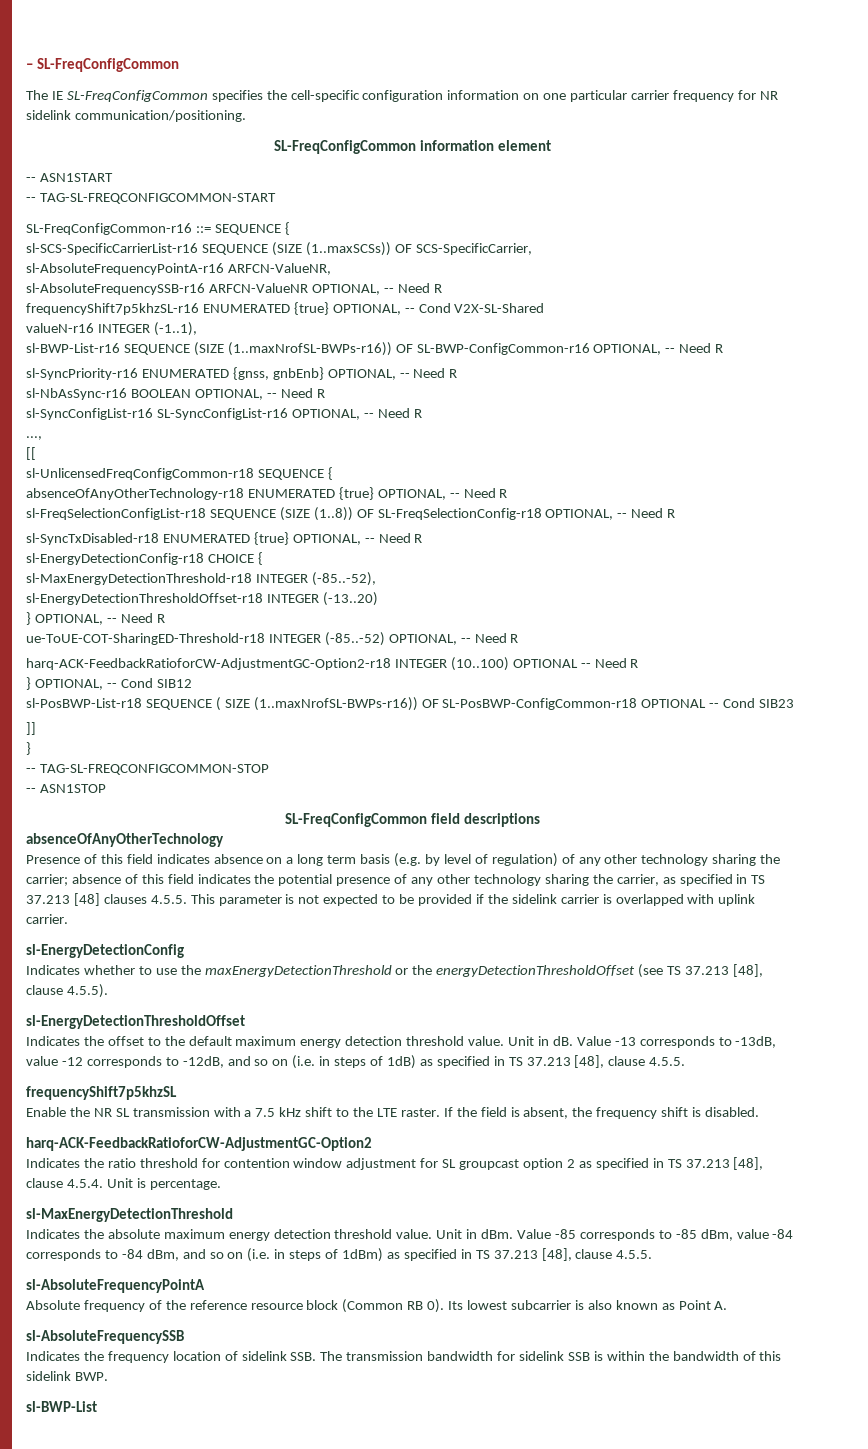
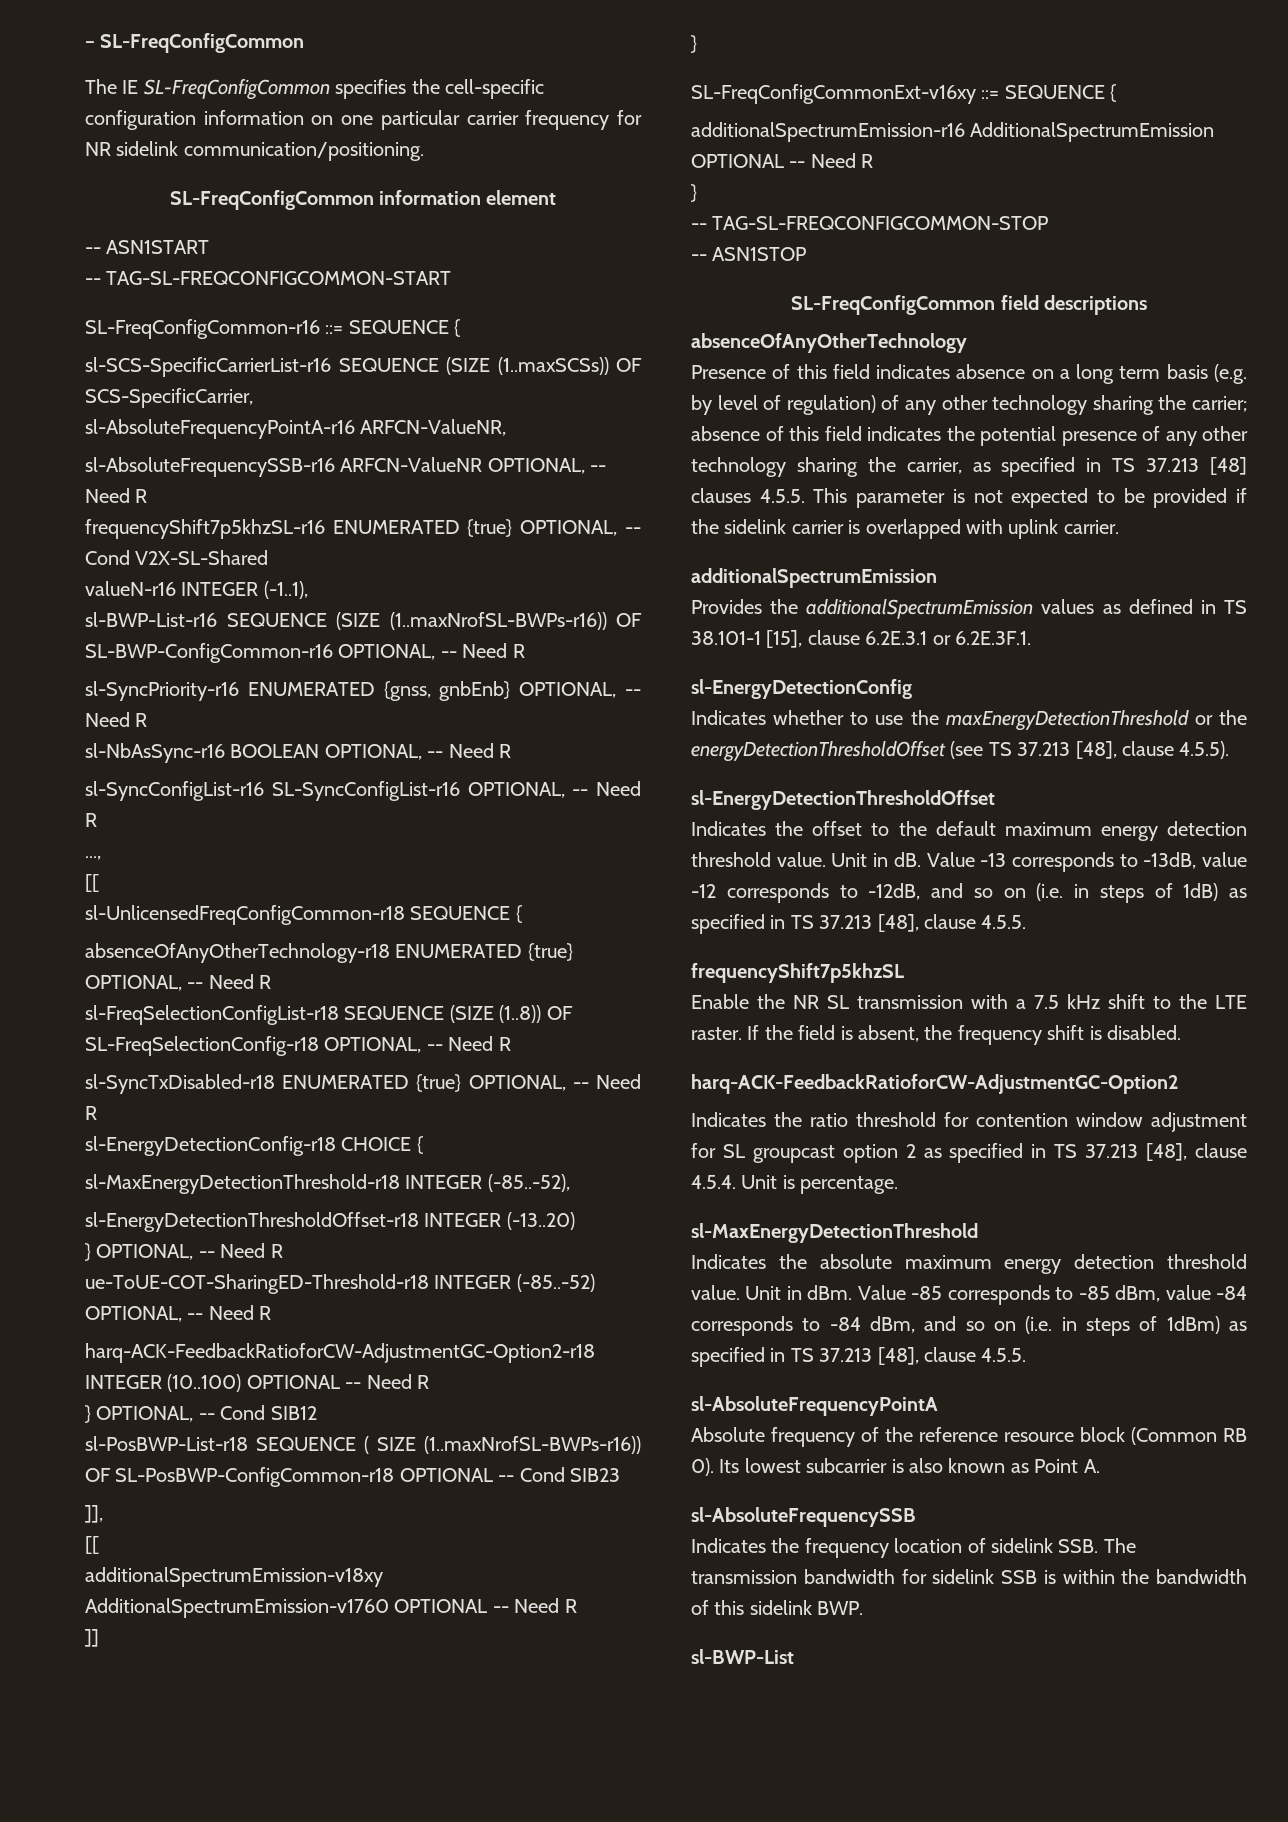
+ ]],
+ [[
+ additionalSpectrumEmission-v18xy AdditionalSpectrumEmission-v1760 OPTIONAL -- Need R
  ]]
+ }
+ SL-FreqConfigCommonExt-v16xy ::= SEQUENCE {
+ additionalSpectrumEmission-r16 AdditionalSpectrumEmission OPTIONAL -- Need R
  absence of this field indicates the potential presence of any other technology sharing the carrier, as specified in TS 37.213 [48] clauses 4.5.5. This parameter is not expected to be provided if the sidelink carrier is overlapped with uplink carrier.
+ additionalSpectrumEmission
+ Provides the additionalSpectrumEmission values as defined in TS 38.101-1 [15], clause 6.2E.3.1 or 6.2E.3F.1.

